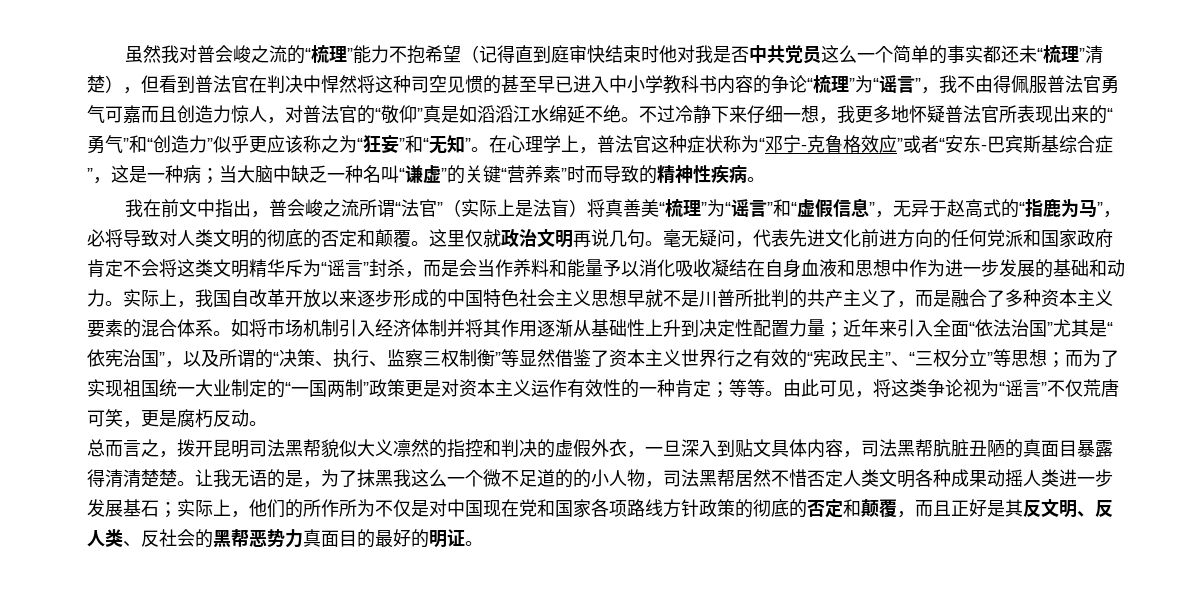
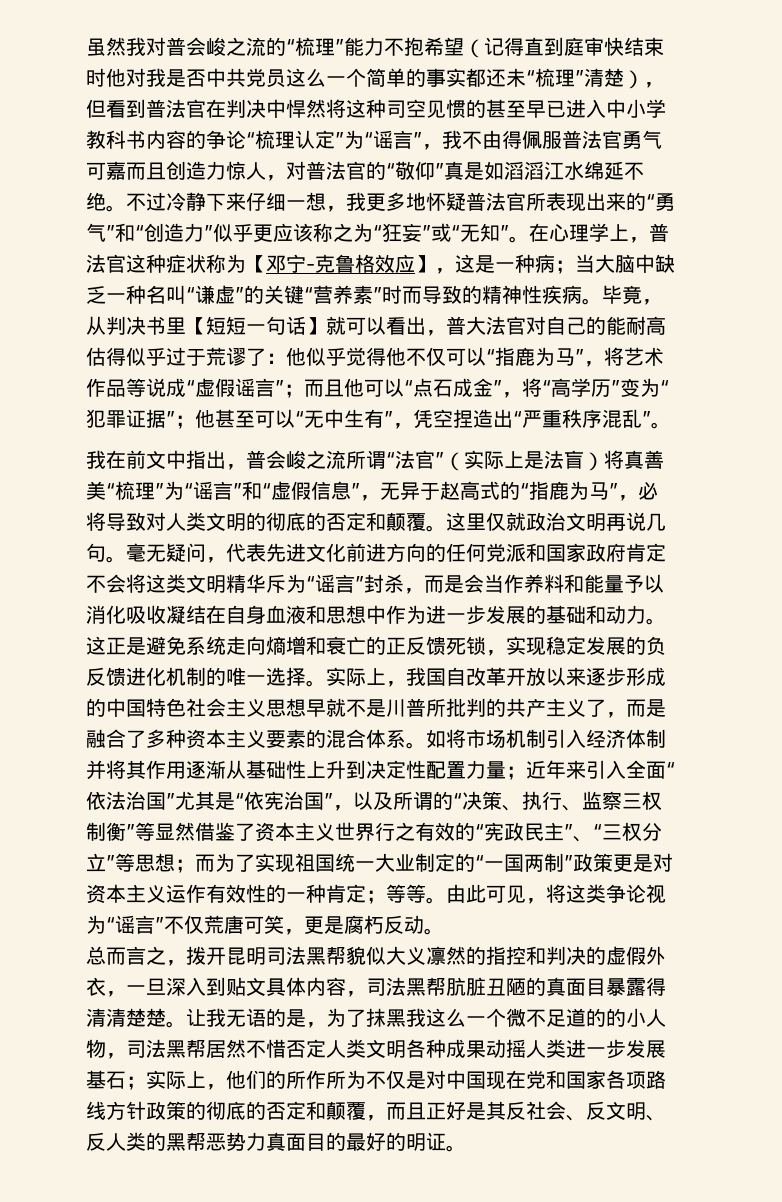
- 虽然我对普会峻之流的“梳理”能力不抱希望（记得直到庭审快结束时他对我是否中共党员这么一个简单的事实都还未“梳理”清楚），但看到普法官在判决中悍然将这种司空见惯的甚至早已进入中小学教科书内容的争论“梳理”为“谣言”，我不由得佩服普法官勇气可嘉而且创造力惊人，对普法官的“敬仰”真是如滔滔江水绵延不绝。
+ 虽然我对普会峻之流的“梳理”能力不抱希望（记得直到庭审快结束时他对我是否中共党员这么一个简单的事实都还未“梳理”清楚），但看到普法官在判决中悍然将这种司空见惯的甚至早已进入中小学教科书内容的争论“梳理认定”为“谣言”，我不由得佩服普法官勇气可嘉而且创造力惊人，对普法官的“敬仰”真是如滔滔江水绵延不绝。
- 不过冷静下来仔细一想，我更多地怀疑普法官所表现出来的“勇气”和“创造力”似乎更应该称之为“狂妄”和“无知”。
+ 不过冷静下来仔细一想，我更多地怀疑普法官所表现出来的“勇气”和“创造力”似乎更应该称之为“狂妄”或“无知”。
- 在心理学上，普法官这种症状称为“邓宁-克鲁格效应”或者“安东-巴宾斯基综合症”，这是一种病；当大脑中缺乏一种名叫“谦虚”的关键“营养素”时而导致的精神性疾病。
+ 在心理学上，普法官这种症状称为【邓宁-克鲁格效应】，这是一种病；当大脑中缺乏一种名叫“谦虚”的关键“营养素”时而导致的精神性疾病。毕竟，从判决书里【短短一句话】就可以看出，普大法官对自己的能耐高估得似乎过于荒谬了：他似乎觉得他不仅可以“指鹿为马”，将艺术作品等说成“虚假谣言”；而且他可以“点石成金”，将“高学历”变为“犯罪证据”；他甚至可以“无中生有”，凭空捏造出“严重秩序混乱”。
+ 这正是避免系统走向熵增和衰亡的正反馈死锁，实现稳定发展的负反馈进化机制的唯一选择。
- 实际上，他们的所作所为不仅是对中国现在党和国家各项路线方针政策的彻底的否定和颠覆，而且正好是其反文明、反人类、反社会的黑帮恶势力真面目的最好的明证。
+ 实际上，他们的所作所为不仅是对中国现在党和国家各项路线方针政策的彻底的否定和颠覆，而且正好是其反社会、反文明、反人类的黑帮恶势力真面目的最好的明证。

